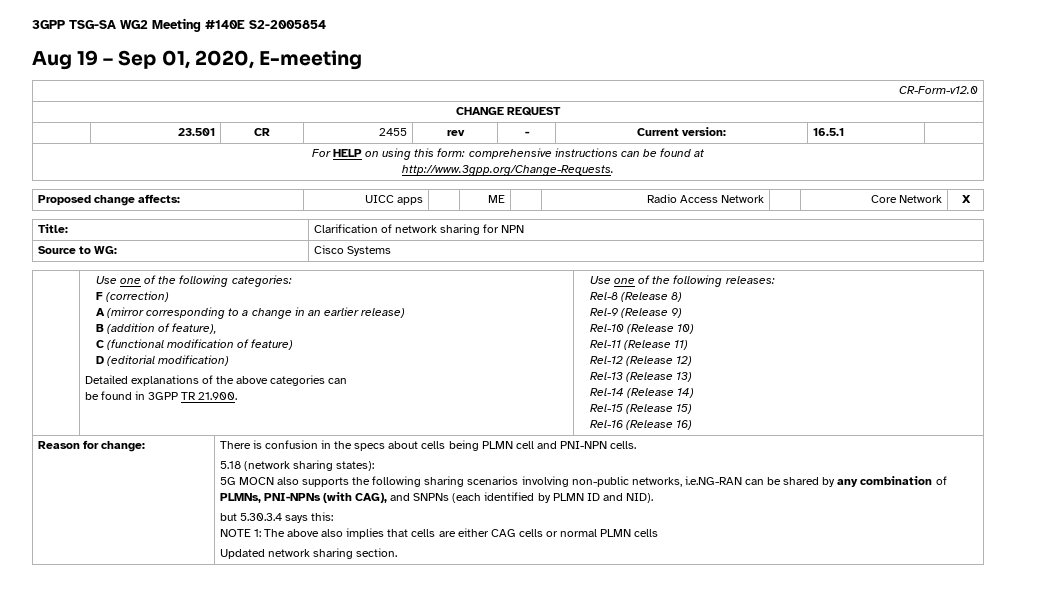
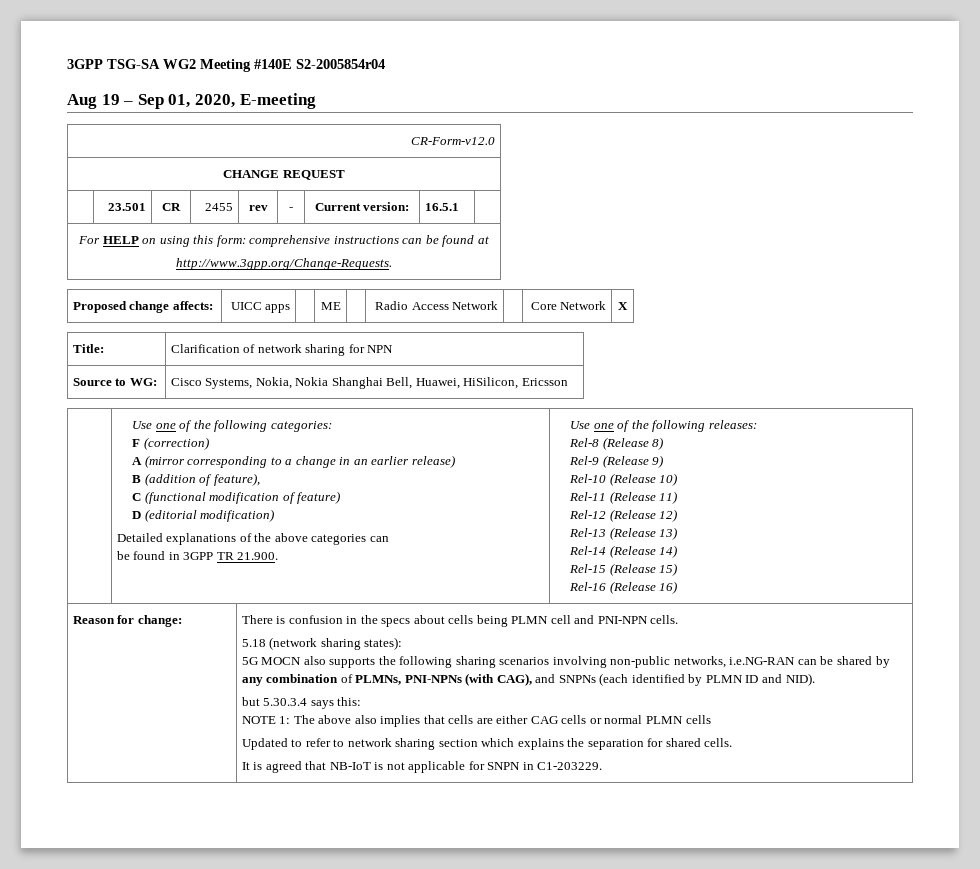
- 3GPP TSG-SA WG2 Meeting #140E S2-2005854
+ 3GPP TSG-SA WG2 Meeting #140E S2-2005854r04
- Source to WG: | Cisco Systems
+ Source to WG: | Cisco Systems, Nokia, Nokia Shanghai Bell, Huawei, HiSilicon, Ericsson
- Updated network sharing section.
+ Updated to refer to network sharing section which explains the separation for shared cells.
+ It is agreed that NB-IoT is not applicable for SNPN in C1-203229.

